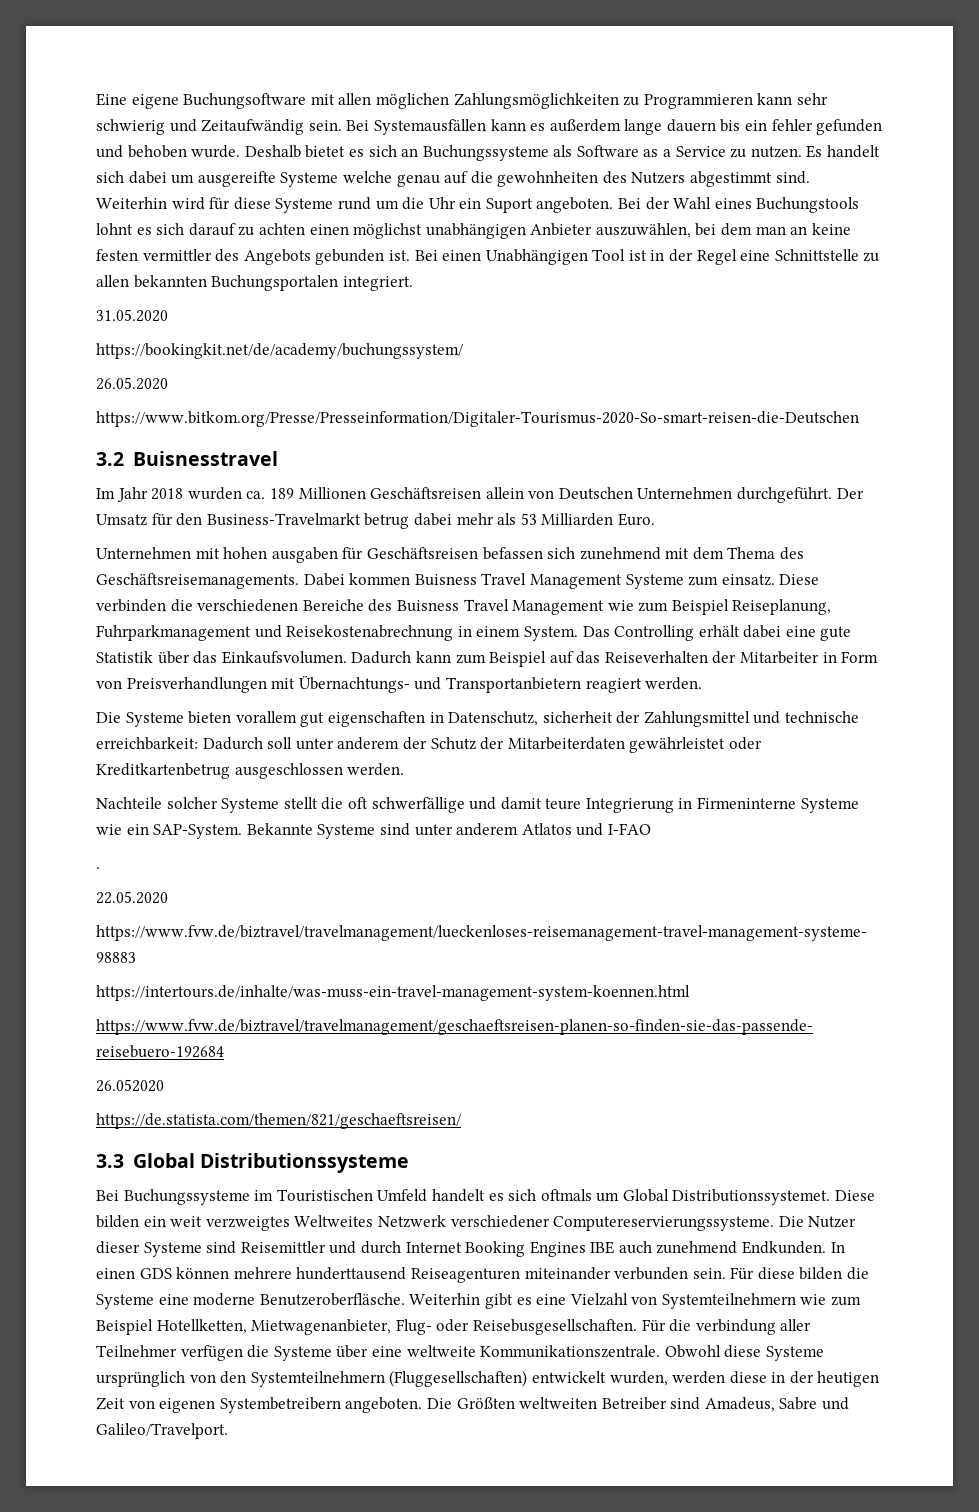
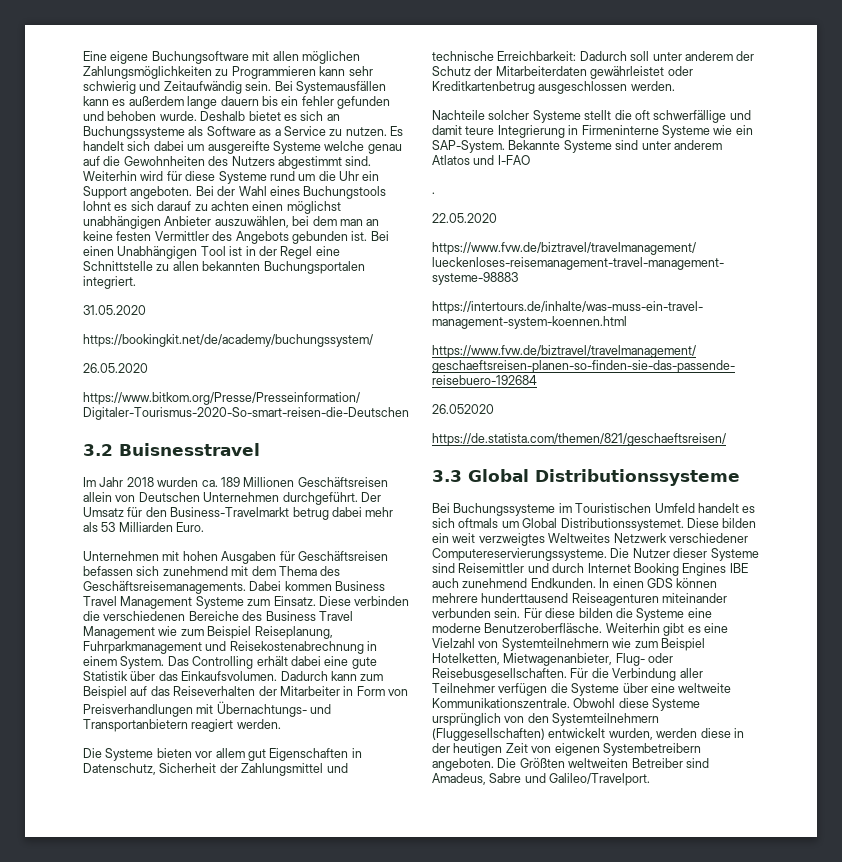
- Es handelt sich dabei um ausgereifte Systeme welche genau auf die gewohnheiten des Nutzers abgestimmt sind.
+ Es handelt sich dabei um ausgereifte Systeme welche genau auf die Gewohnheiten des Nutzers abgestimmt sind.
- Weiterhin wird für diese Systeme rund um die Uhr ein Suport angeboten.
+ Weiterhin wird für diese Systeme rund um die Uhr ein Support angeboten.
- Bei der Wahl eines Buchungstools lohnt es sich darauf zu achten einen möglichst unabhängigen Anbieter auszuwählen, bei dem man an keine festen vermittler des Angebots gebunden ist.
+ Bei der Wahl eines Buchungstools lohnt es sich darauf zu achten einen möglichst unabhängigen Anbieter auszuwählen, bei dem man an keine festen Vermittler des Angebots gebunden ist.
- Unternehmen mit hohen ausgaben für Geschäftsreisen befassen sich zunehmend mit dem Thema des Geschäftsreisemanagements.
+ Unternehmen mit hohen Ausgaben für Geschäftsreisen befassen sich zunehmend mit dem Thema des Geschäftsreisemanagements.
- Dabei kommen Buisness Travel Management Systeme zum einsatz.
+ Dabei kommen Business Travel Management Systeme zum Einsatz.
- Diese verbinden die verschiedenen Bereiche des Buisness Travel Management wie zum Beispiel Reiseplanung, Fuhrparkmanagement und Reisekostenabrechnung in einem System.
+ Diese verbinden die verschiedenen Bereiche des Business Travel Management wie zum Beispiel Reiseplanung, Fuhrparkmanagement und Reisekostenabrechnung in einem System.
- Die Systeme bieten vorallem gut eigenschaften in Datenschutz, sicherheit der Zahlungsmittel und technische erreichbarkeit: Dadurch soll unter anderem der Schutz der Mitarbeiterdaten gewährleistet oder Kreditkartenbetrug ausgeschlossen werden.
+ Die Systeme bieten vor allem gut Eigenschaften in Datenschutz, Sicherheit der Zahlungsmittel und technische Erreichbarkeit: Dadurch soll unter anderem der Schutz der Mitarbeiterdaten gewährleistet oder Kreditkartenbetrug ausgeschlossen werden.
- Weiterhin gibt es eine Vielzahl von Systemteilnehmern wie zum Beispiel Hotellketten, Mietwagenanbieter, Flug- oder Reisebusgesellschaften.
+ Weiterhin gibt es eine Vielzahl von Systemteilnehmern wie zum Beispiel Hotelketten, Mietwagenanbieter, Flug- oder Reisebusgesellschaften.
- Für die verbindung aller Teilnehmer verfügen die Systeme über eine weltweite Kommunikationszentrale.
+ Für die Verbindung aller Teilnehmer verfügen die Systeme über eine weltweite Kommunikationszentrale.

